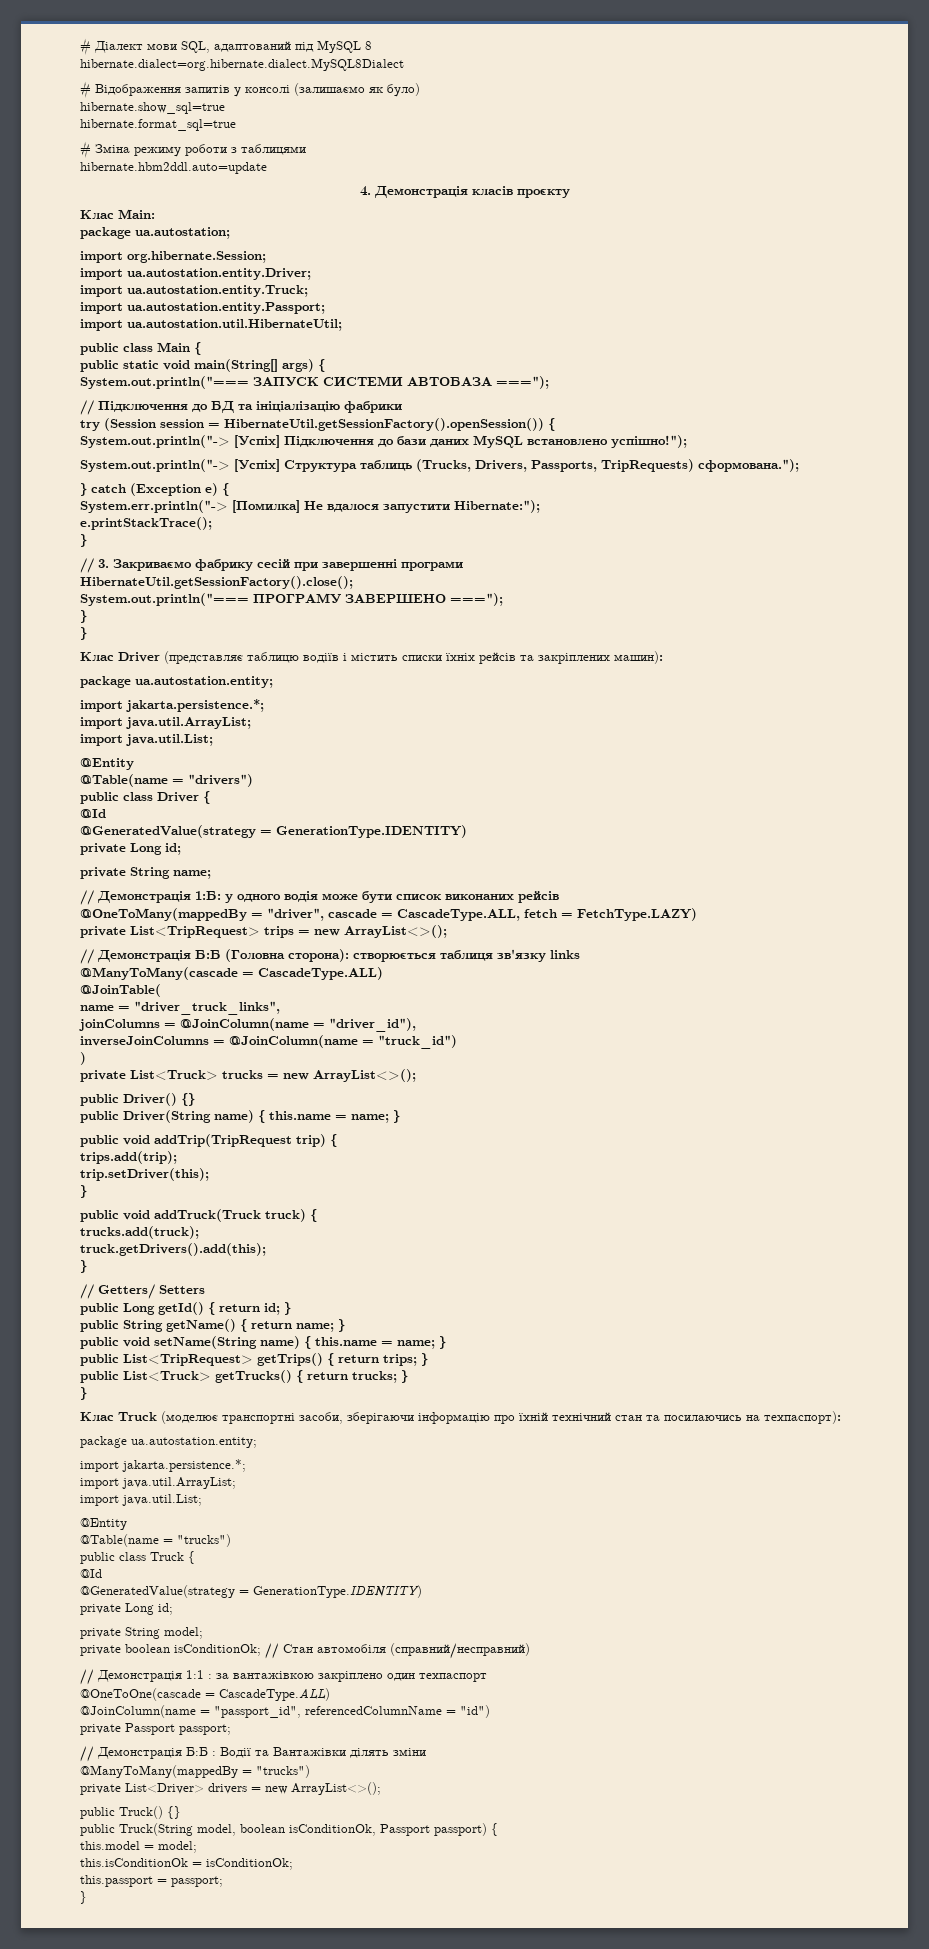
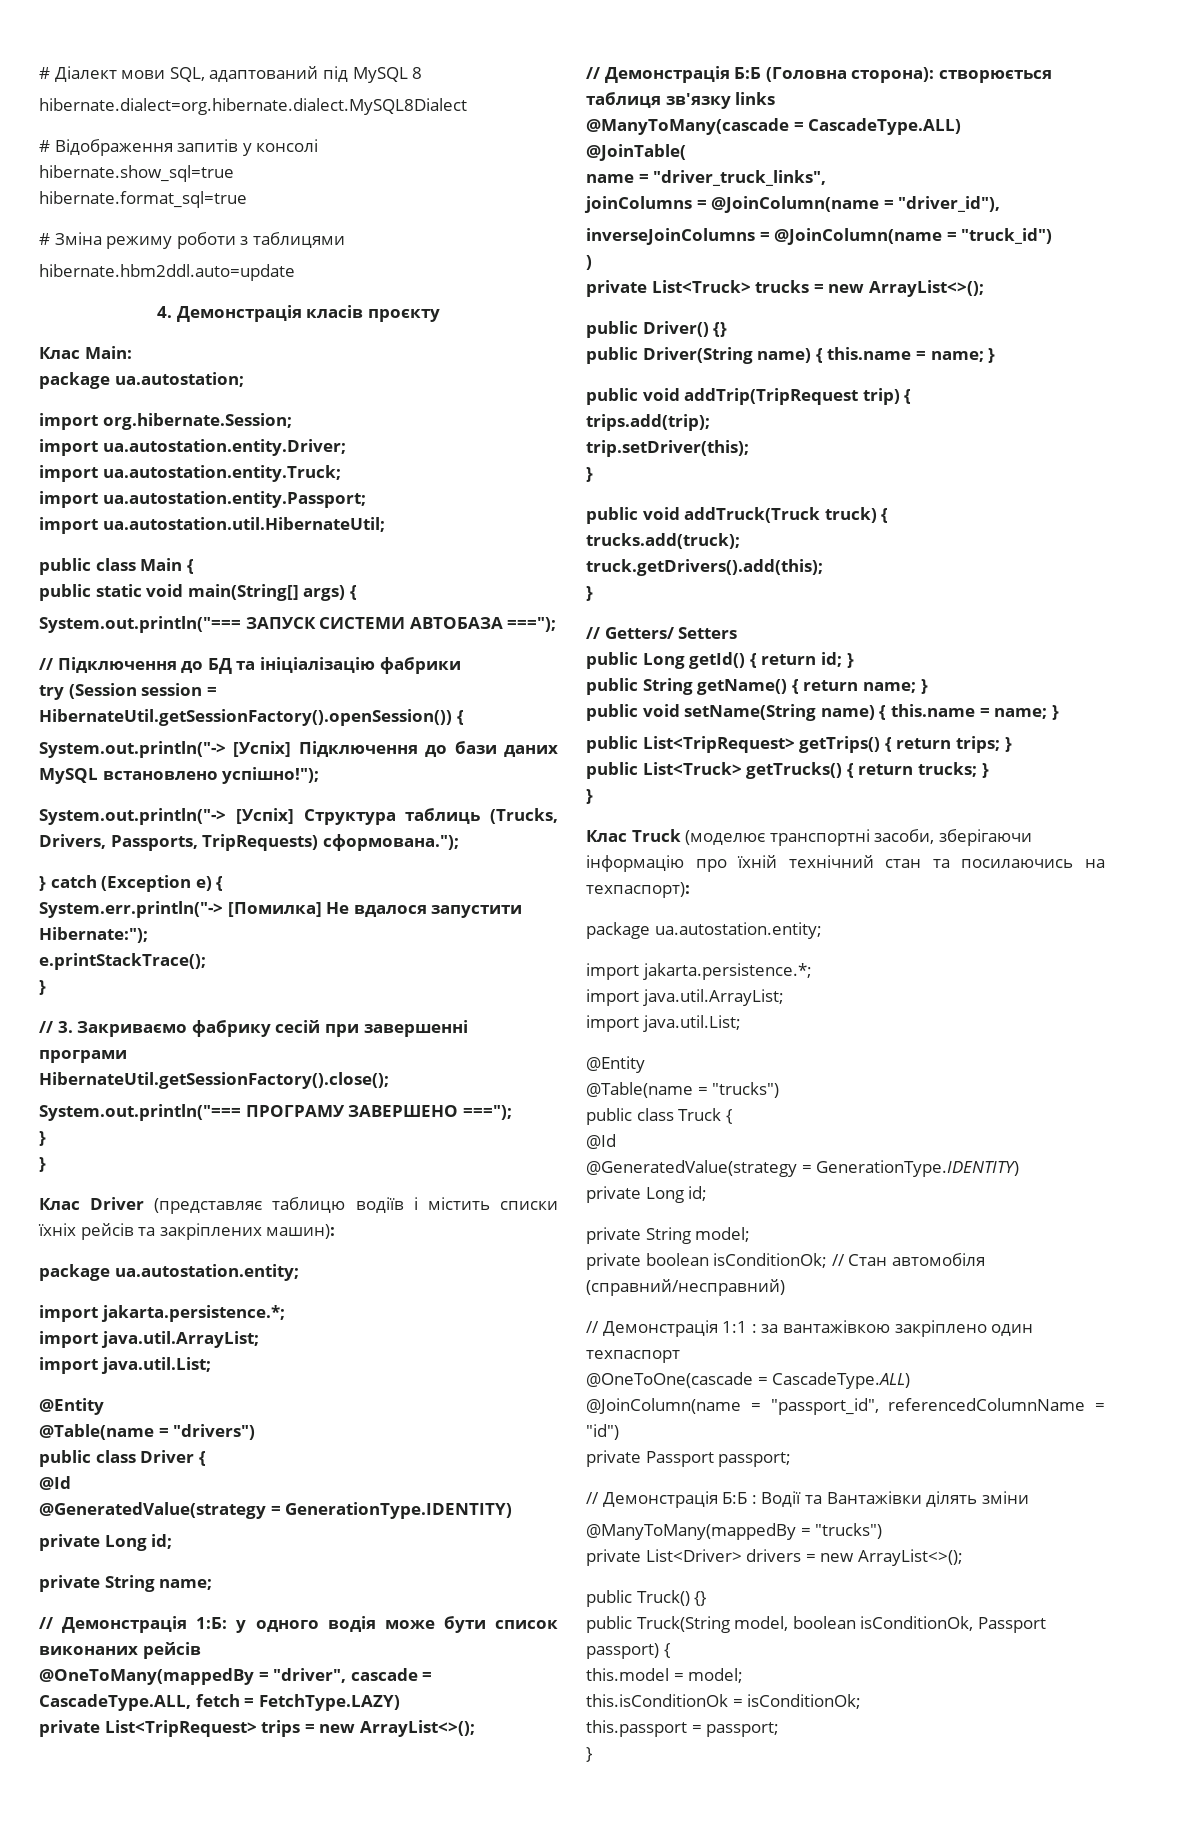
- # Відображення запитів у консолі (залишаємо як було)
+ # Відображення запитів у консолі

